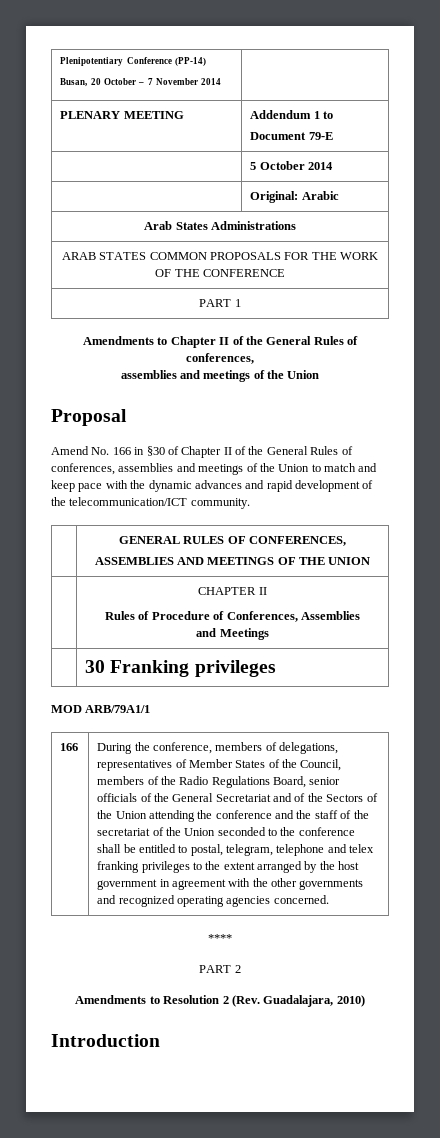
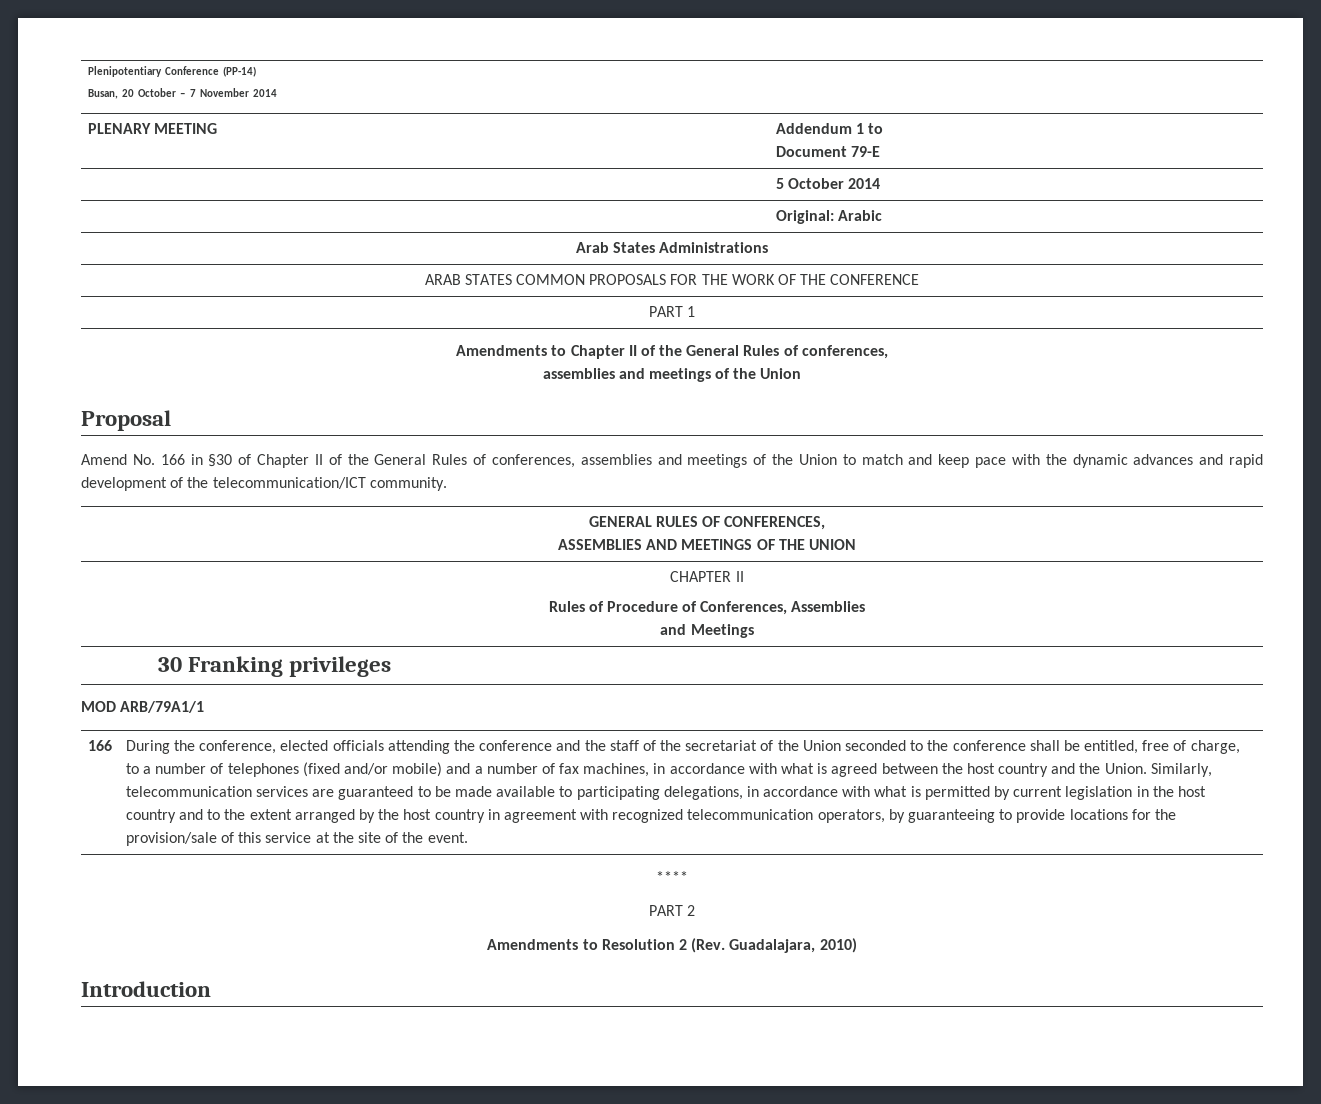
- During the conference, members of delegations, representatives of Member States of the Council, members of the Radio Regulations Board, senior officials of the General Secretariat and of the Sectors of the Union attending the conference and the staff of the secretariat of the Union seconded to the conference shall be entitled to postal, telegram, telephone and telex franking privileges to the extent arranged by the host government in agreement with the other governments and recognized operating agencies concerned.
+ During the conference, elected officials attending the conference and the staff of the secretariat of the Union seconded to the conference shall be entitled, free of charge, to a number of telephones (fixed and/or mobile) and a number of fax machines, in accordance with what is agreed between the host country and the Union. Similarly, telecommunication services are guaranteed to be made available to participating delegations, in accordance with what is permitted by current legislation in the host country and to the extent arranged by the host country in agreement with recognized telecommunication operators, by guaranteeing to provide locations for the provision/sale of this service at the site of the event.

